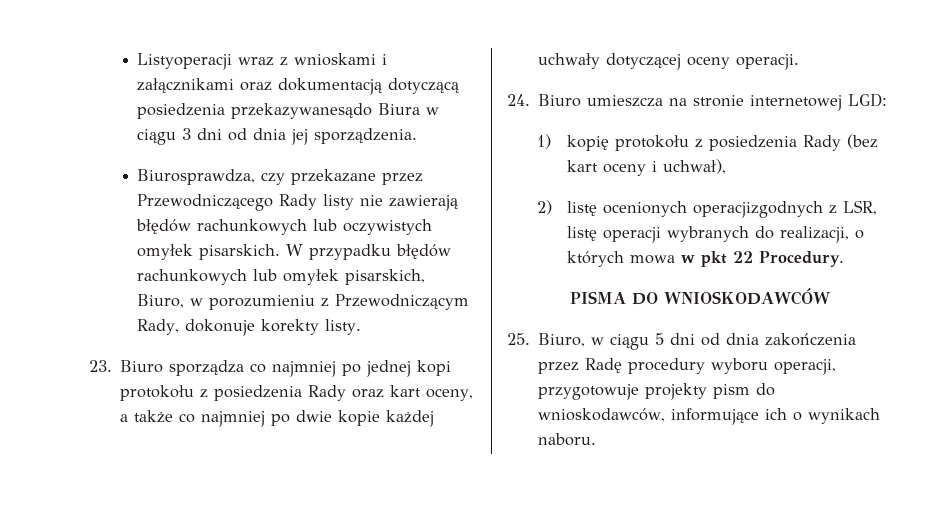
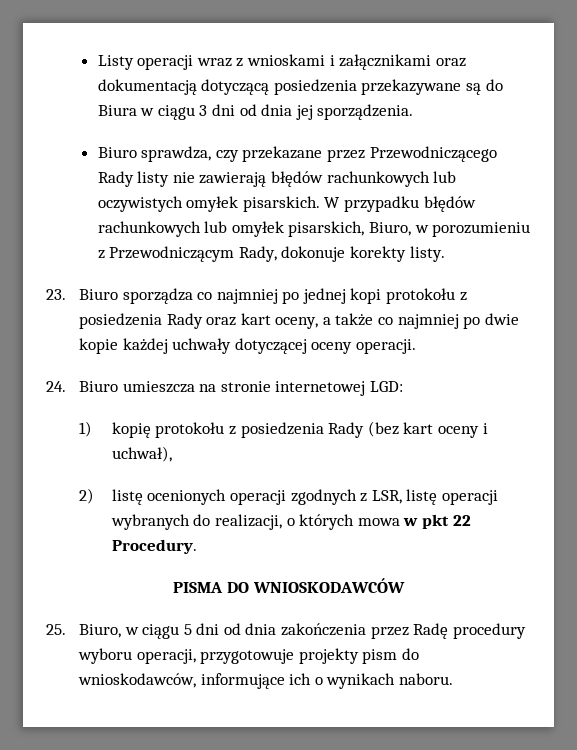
- Listyoperacji wraz z wnioskami i załącznikami oraz dokumentacją dotyczącą posiedzenia przekazywanesądo Biura w ciągu 3 dni od dnia jej sporządzenia.
+ Listy operacji wraz z wnioskami i załącznikami oraz dokumentacją dotyczącą posiedzenia przekazywane są do Biura w ciągu 3 dni od dnia jej sporządzenia.
- Biurosprawdza, czy przekazane przez Przewodniczącego Rady listy nie zawierają błędów rachunkowych lub oczywistych omyłek pisarskich.
+ Biuro sprawdza, czy przekazane przez Przewodniczącego Rady listy nie zawierają błędów rachunkowych lub oczywistych omyłek pisarskich.
- 2) listę ocenionych operacjizgodnych z LSR, listę operacji wybranych do realizacji, o których mowa w pkt 22 Procedury.
+ 2) listę ocenionych operacji zgodnych z LSR, listę operacji wybranych do realizacji, o których mowa w pkt 22 Procedury.

